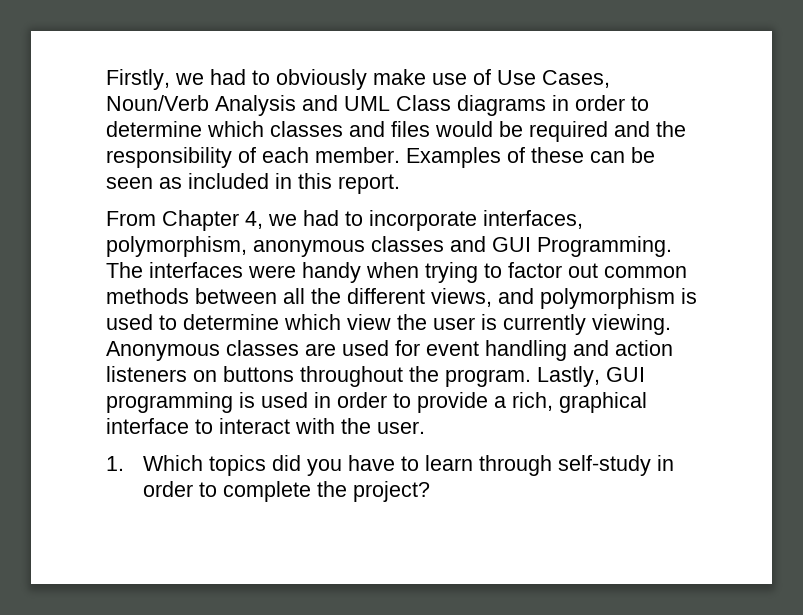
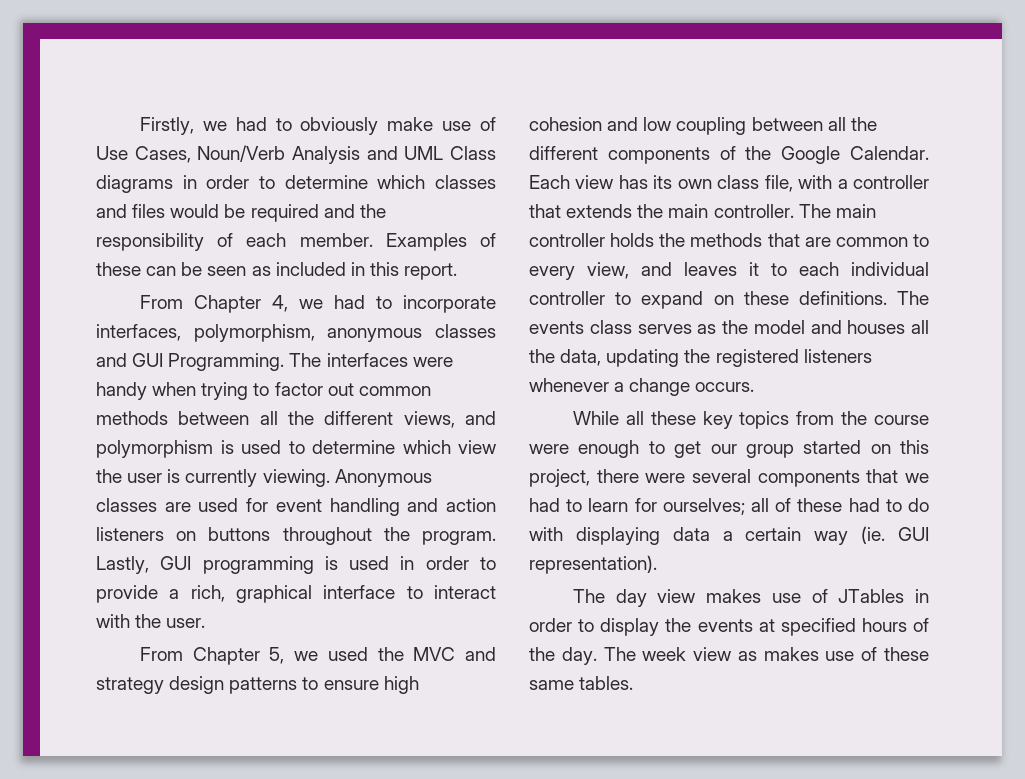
- 1. Which topics did you have to learn through self-study in order to complete the project?
+ From Chapter 5, we used the MVC and strategy design patterns to ensure high cohesion and low coupling between all the different components of the Google Calendar. Each view has its own class file, with a controller that extends the main controller. The main controller holds the methods that are common to every view, and leaves it to each individual controller to expand on these definitions. The events class serves as the model and houses all the data, updating the registered listeners whenever a change occurs.
+ While all these key topics from the course were enough to get our group started on this project, there were several components that we had to learn for ourselves; all of these had to do with displaying data a certain way (ie. GUI representation).
+ The day view makes use of JTables in order to display the events at specified hours of the day. The week view as makes use of these same tables.

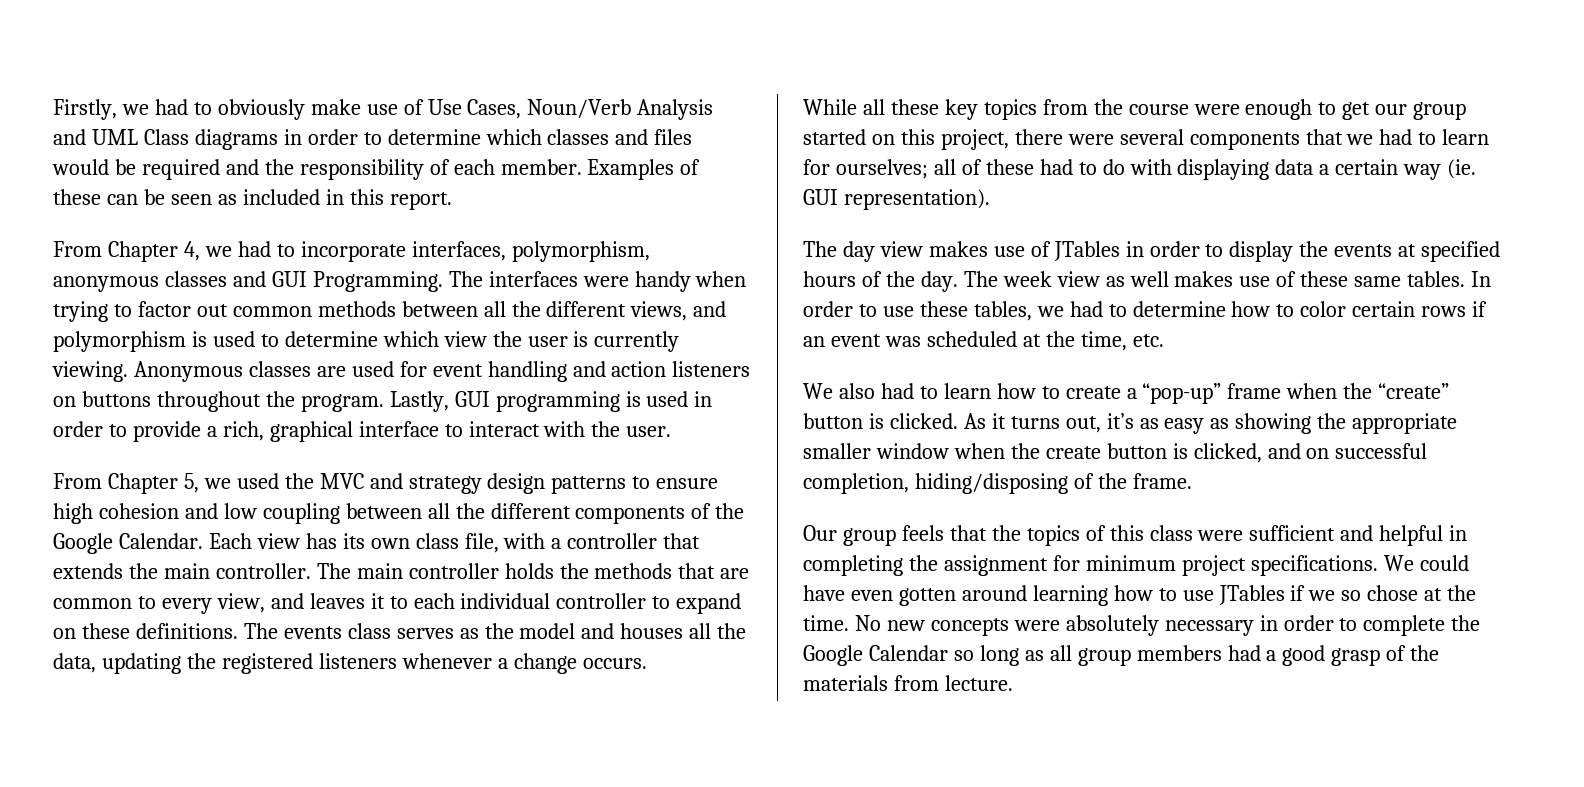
- The week view as makes use of these same tables.
+ The week view as well makes use of these same tables.
+ In order to use these tables, we had to determine how to color certain rows if an event was scheduled at the time, etc.
+ We also had to learn how to create a “pop-up” frame when the “create” button is clicked. As it turns out, it’s as easy as showing the appropriate smaller window when the create button is clicked, and on successful completion, hiding/disposing of the frame.
+ Our group feels that the topics of this class were sufficient and helpful in completing the assignment for minimum project specifications. We could have even gotten around learning how to use JTables if we so chose at the time. No new concepts were absolutely necessary in order to complete the Google Calendar so long as all group members had a good grasp of the materials from lecture.

